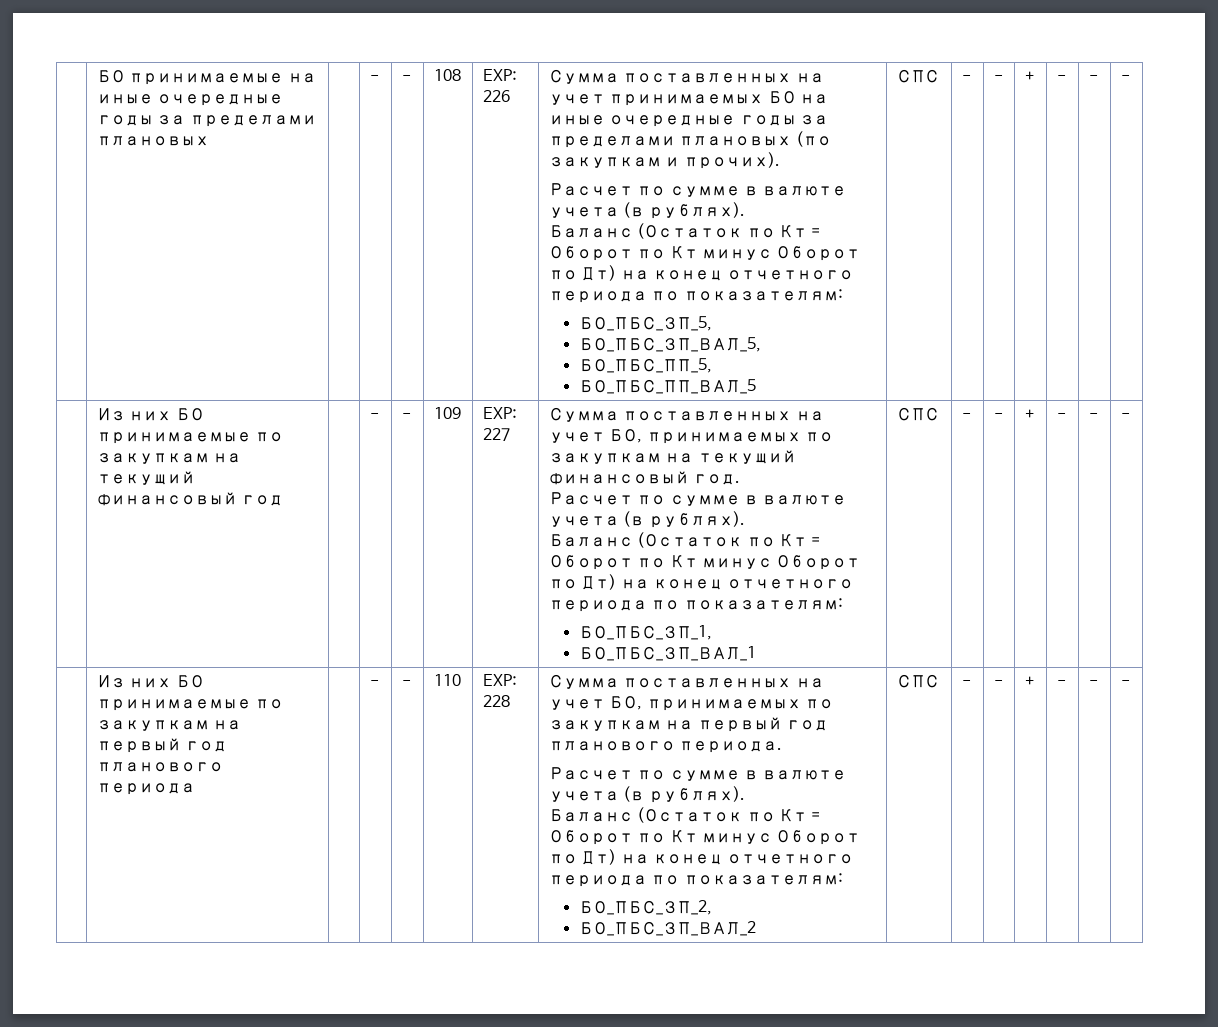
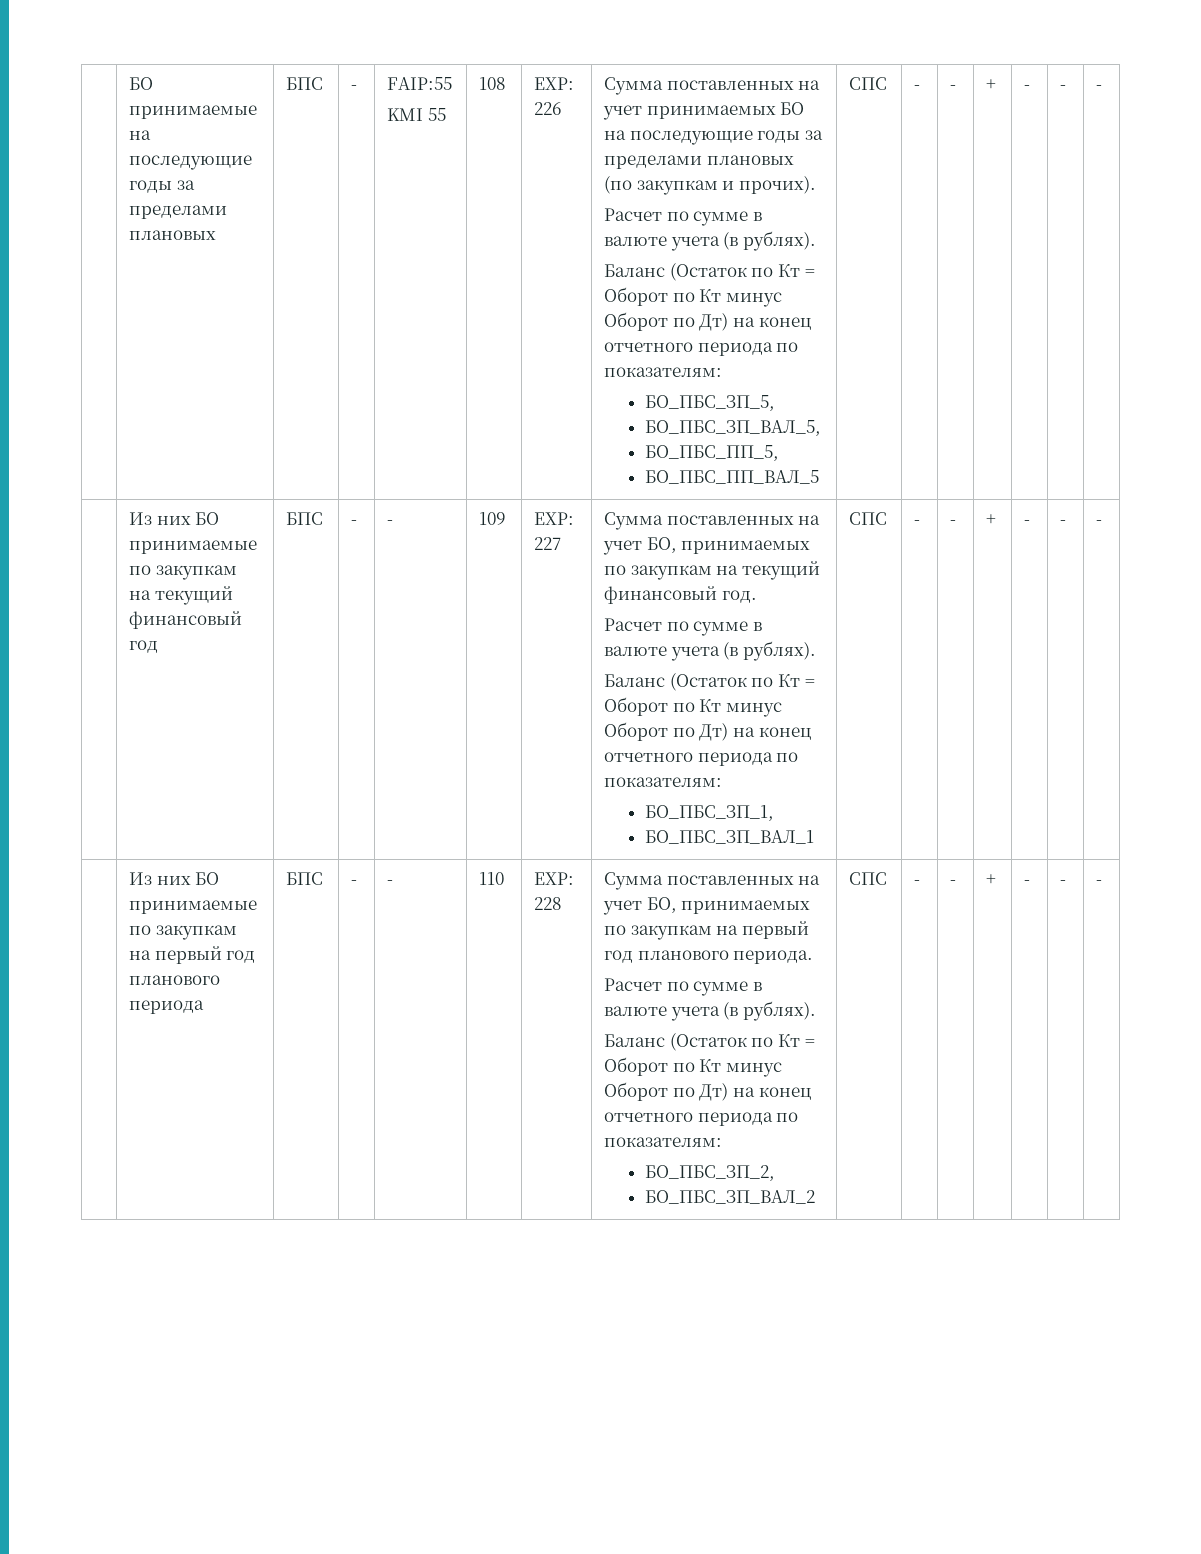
- БО принимаемые на иные очередные годы за пределами плановых | | - | -
+ БО принимаемые на последующие годы за пределами плановых | БПС | - | FAIP:55
+ KMI 55
- Сумма поставленных на учет принимаемых БО на иные очередные годы за пределами плановых (по закупкам и прочих).
+ Сумма поставленных на учет принимаемых БО на последующие годы за пределами плановых (по закупкам и прочих).
- Из них БО принимаемые по закупкам на текущий финансовый год
+ Из них БО принимаемые по закупкам на текущий финансовый год | БПС
- Из них БО принимаемые по закупкам на первый год планового периода
+ Из них БО принимаемые по закупкам на первый год планового периода | БПС

